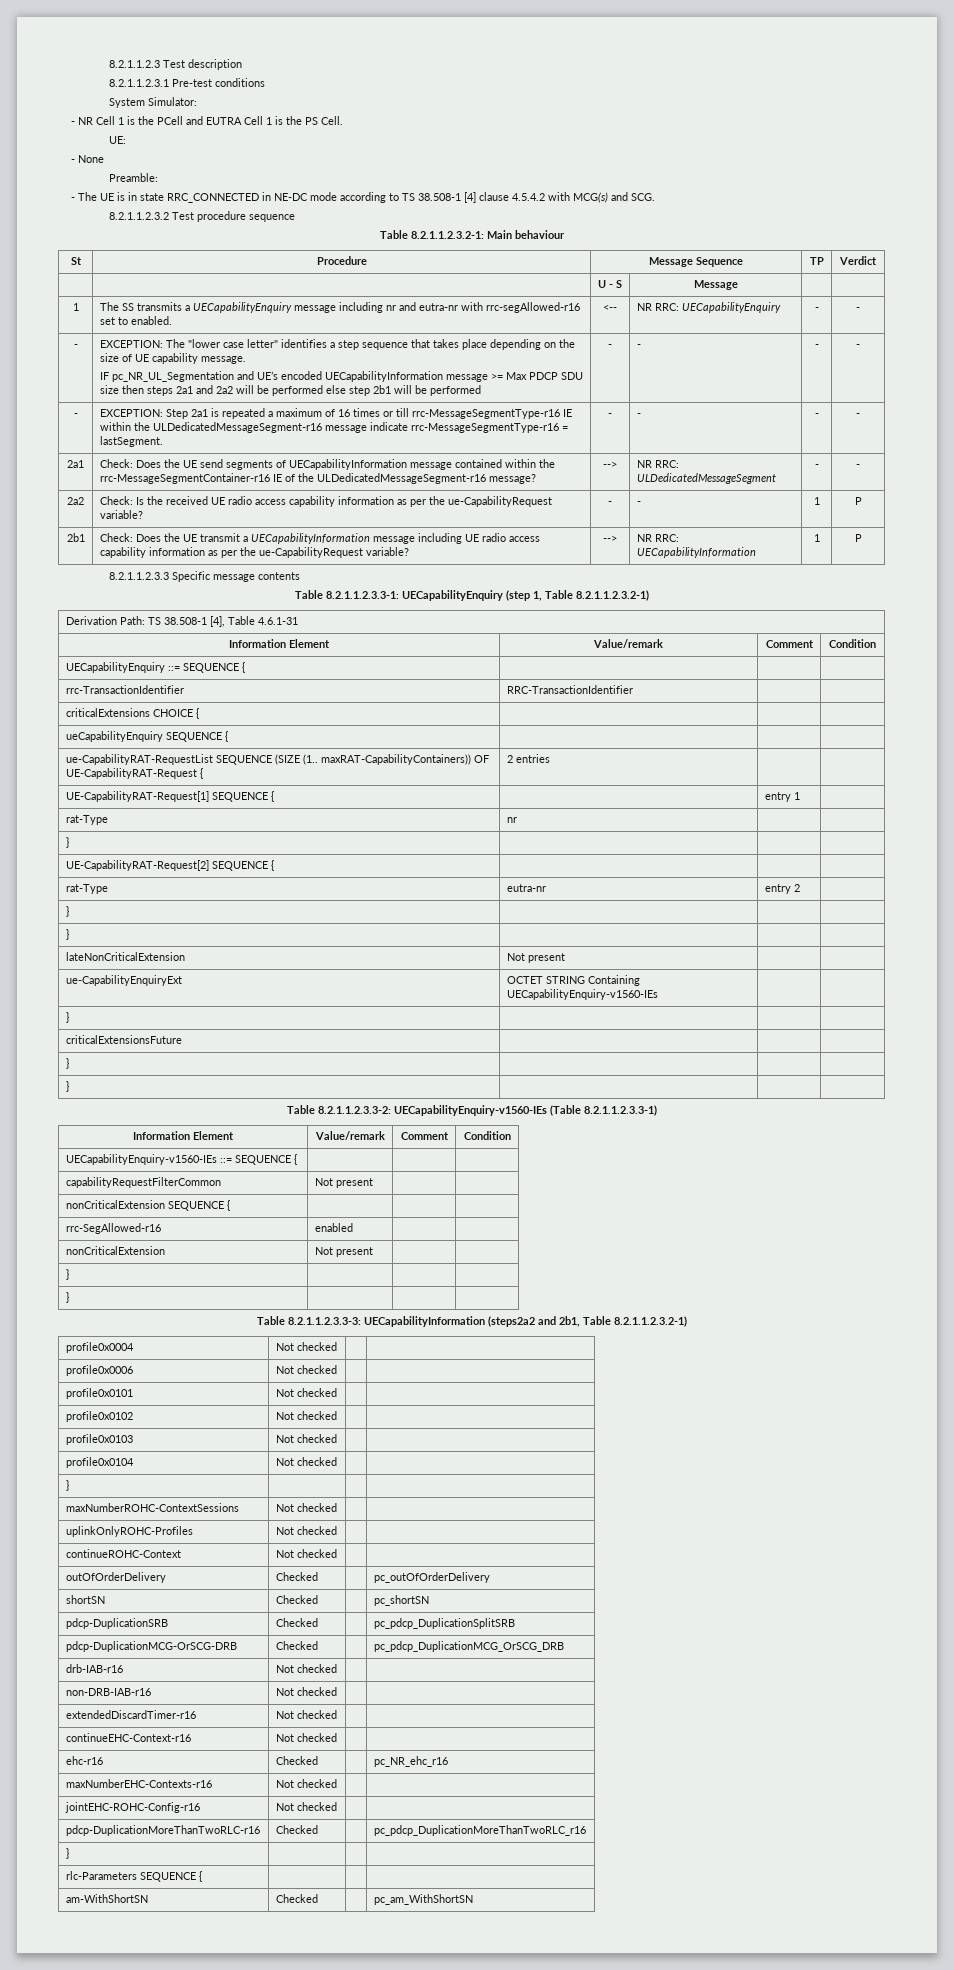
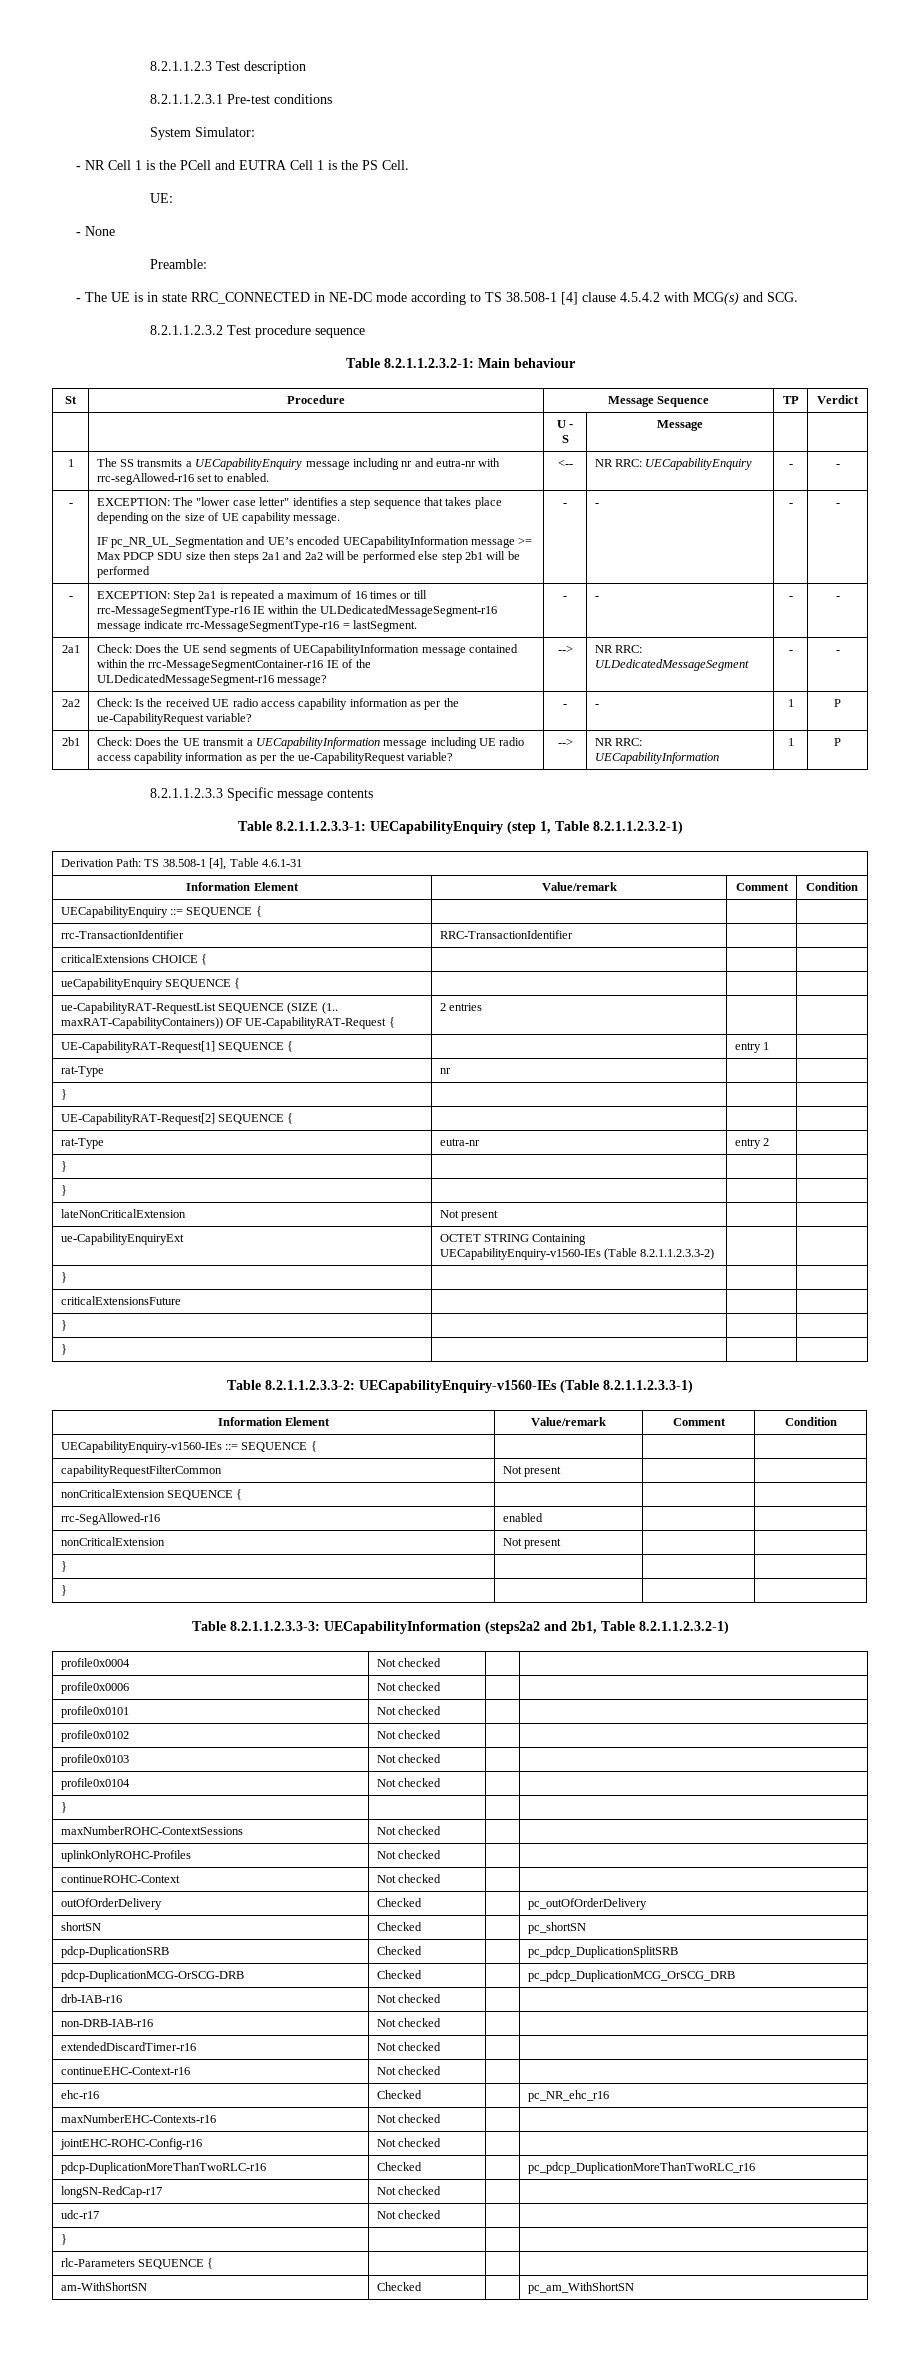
- ue-CapabilityEnquiryExt | OCTET STRING Containing UECapabilityEnquiry-v1560-IEs | |
+ ue-CapabilityEnquiryExt | OCTET STRING Containing UECapabilityEnquiry-v1560-IEs (Table 8.2.1.1.2.3.3-2) | |
+ longSN-RedCap-r17 | Not checked | |
+ udc-r17 | Not checked | |

